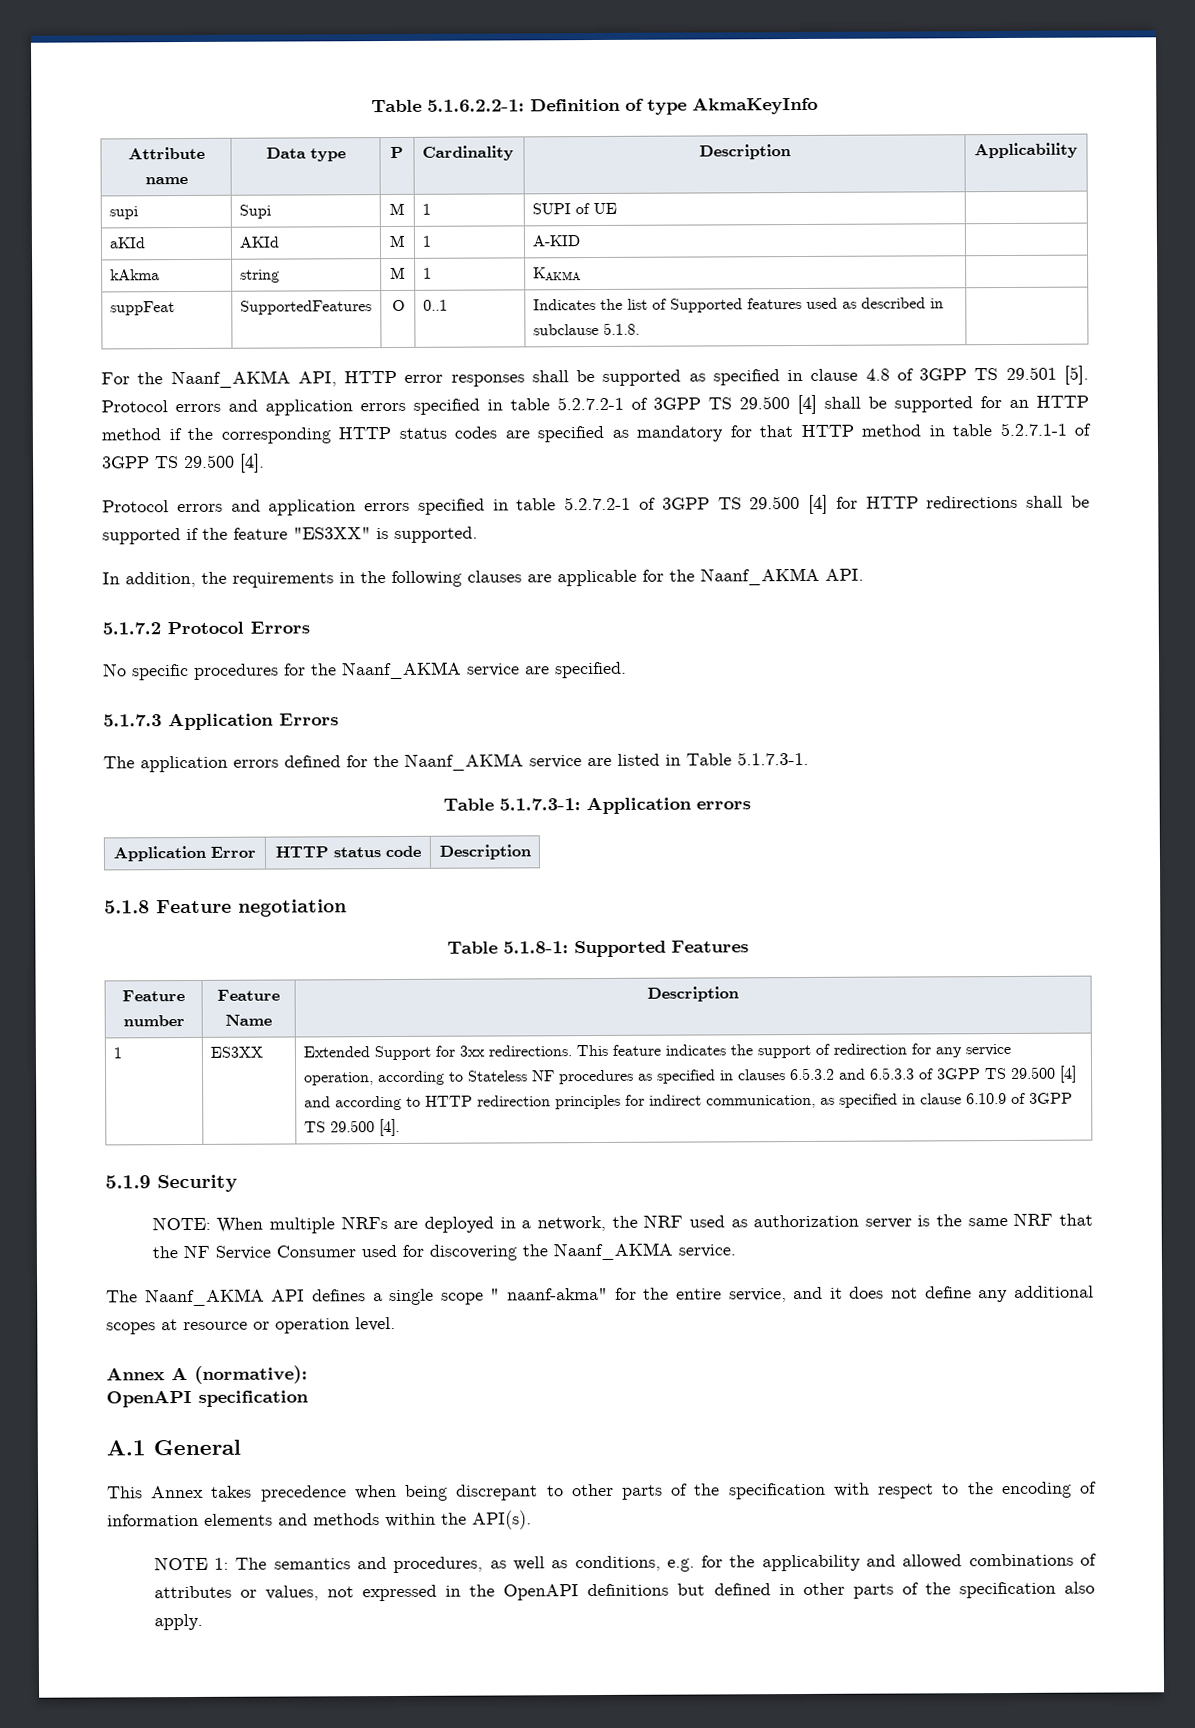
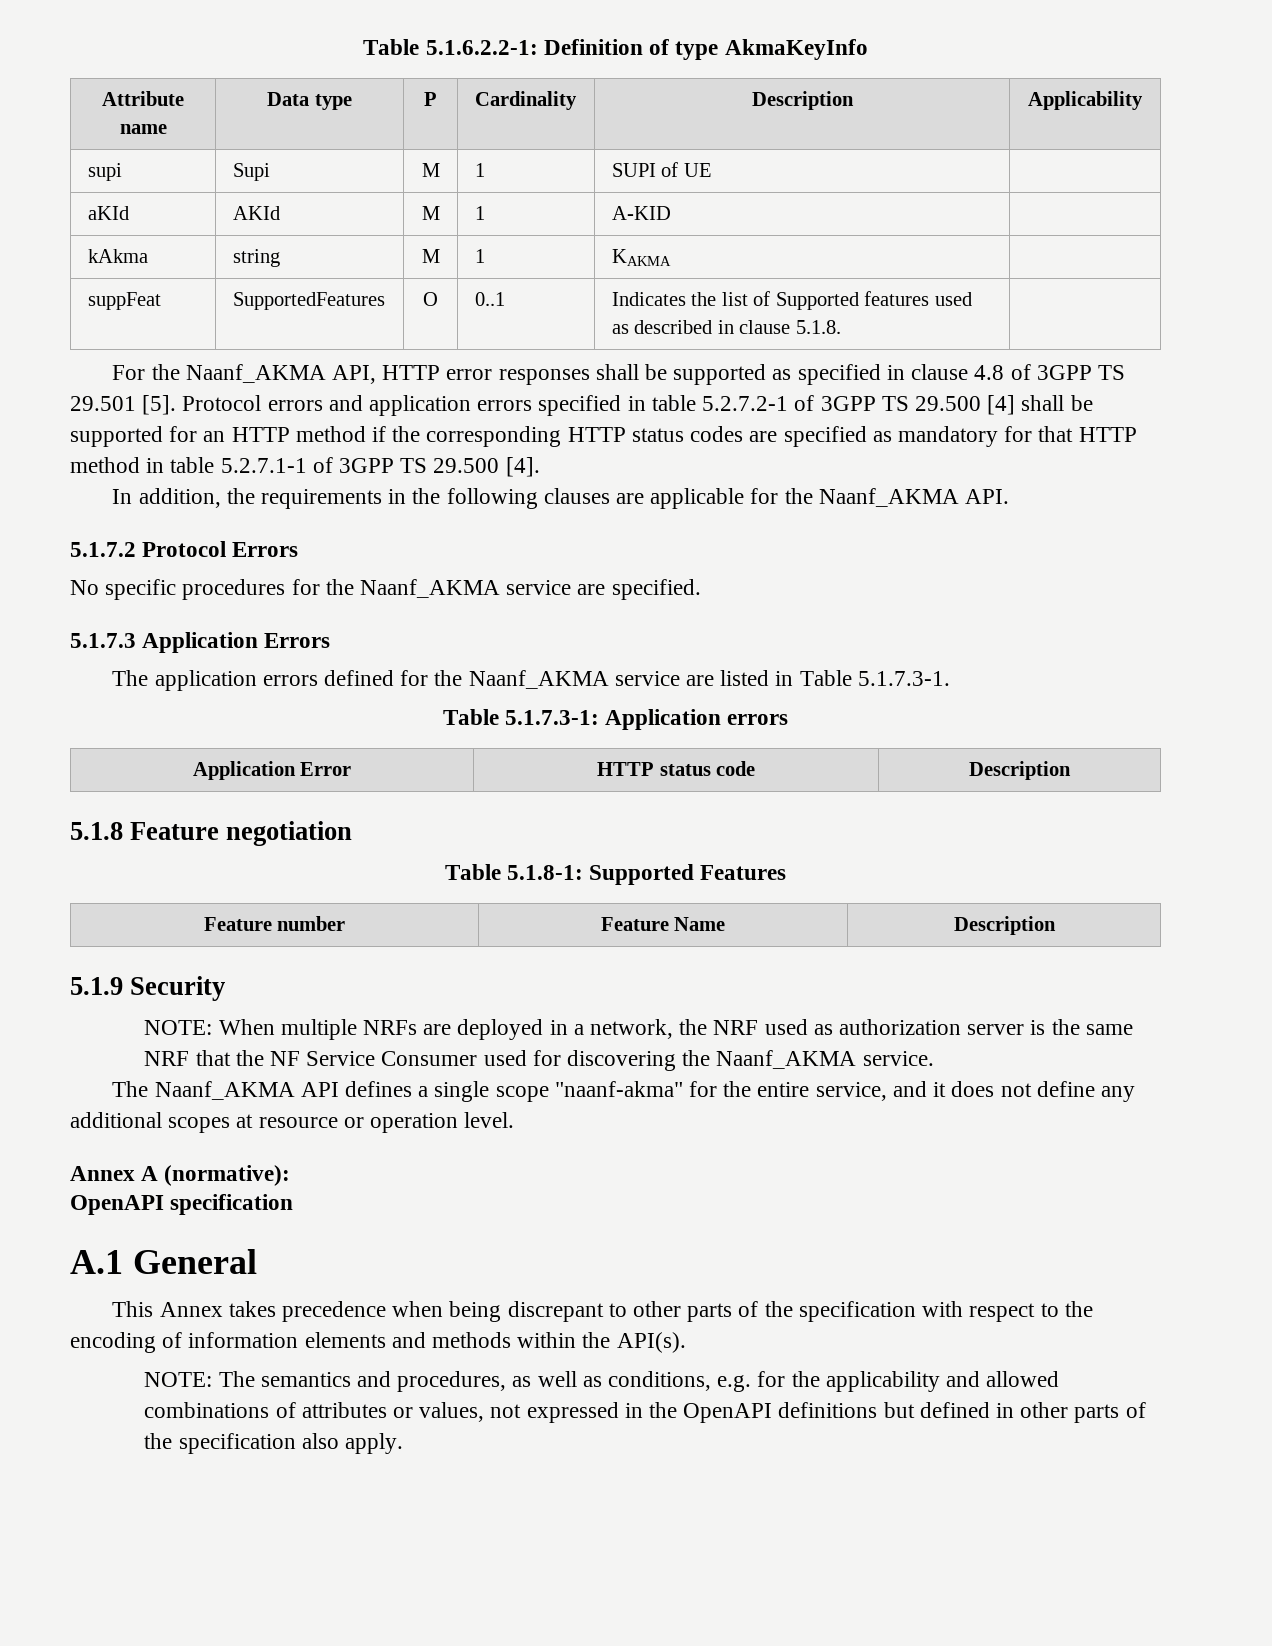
- suppFeat | SupportedFeatures | O | 0..1 | Indicates the list of Supported features used as described in subclause 5.1.8. |
+ suppFeat | SupportedFeatures | O | 0..1 | Indicates the list of Supported features used as described in clause 5.1.8. |
- Protocol errors and application errors specified in table 5.2.7.2-1 of 3GPP TS 29.500 [4] for HTTP redirections shall be supported if the feature "ES3XX" is supported.
- 1 | ES3XX | Extended Support for 3xx redirections. This feature indicates the support of redirection for any service operation, according to Stateless NF procedures as specified in clauses 6.5.3.2 and 6.5.3.3 of 3GPP TS 29.500 [4] and according to HTTP redirection principles for indirect communication, as specified in clause 6.10.9 of 3GPP TS 29.500 [4].
- The Naanf_AKMA API defines a single scope " naanf-akma" for the entire service, and it does not define any additional scopes at resource or operation level.
+ The Naanf_AKMA API defines a single scope "naanf-akma" for the entire service, and it does not define any additional scopes at resource or operation level.
- NOTE 1: The semantics and procedures, as well as conditions, e.g. for the applicability and allowed combinations of attributes or values, not expressed in the OpenAPI definitions but defined in other parts of the specification also apply.
+ NOTE: The semantics and procedures, as well as conditions, e.g. for the applicability and allowed combinations of attributes or values, not expressed in the OpenAPI definitions but defined in other parts of the specification also apply.

